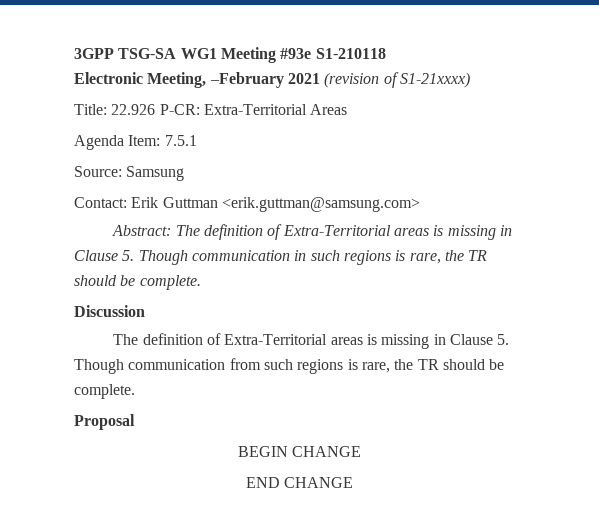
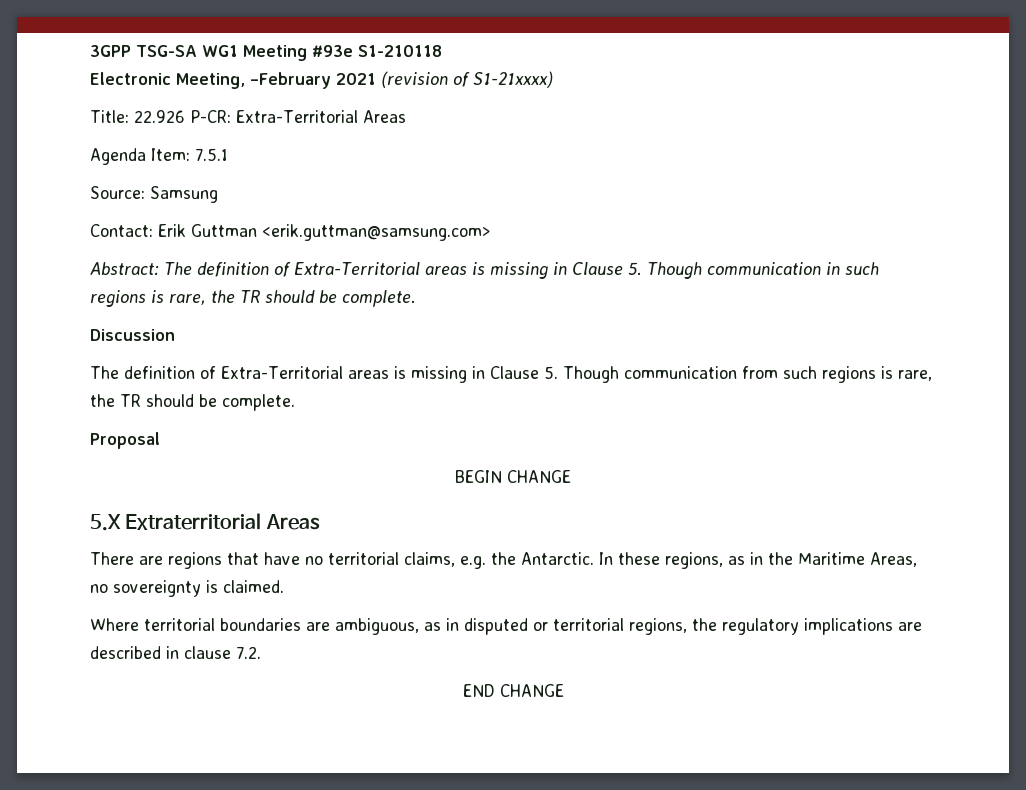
+ 5.X Extraterritorial Areas
+ There are regions that have no territorial claims, e.g. the Antarctic. In these regions, as in the Maritime Areas, no sovereignty is claimed.
+ Where territorial boundaries are ambiguous, as in disputed or territorial regions, the regulatory implications are described in clause 7.2.

